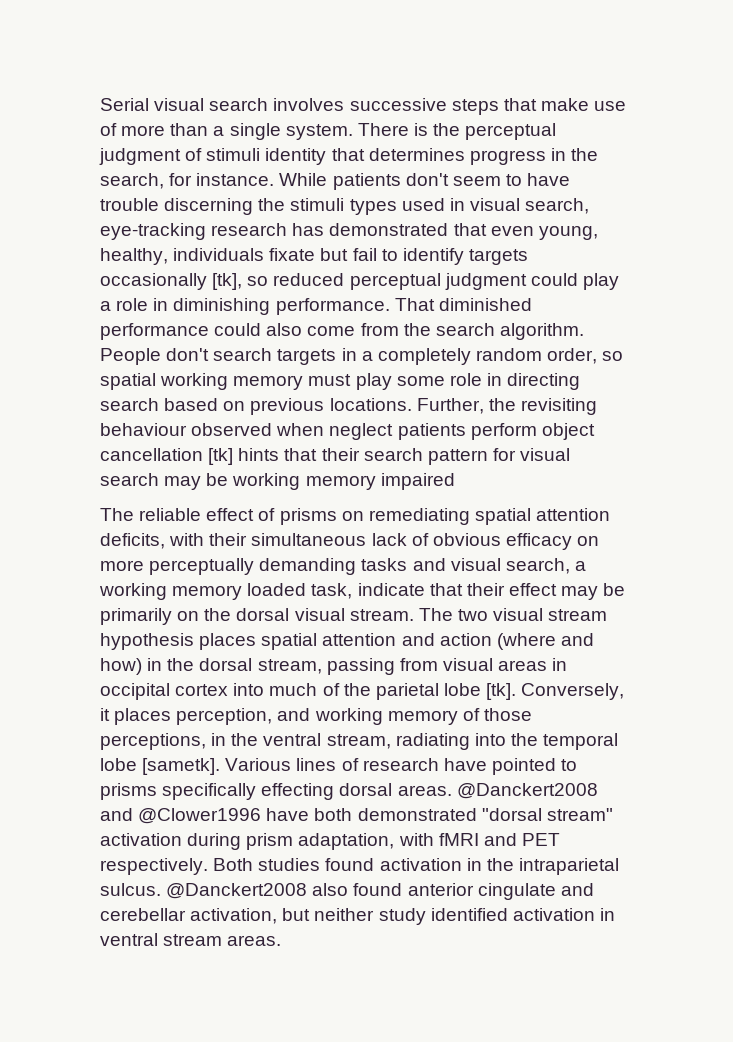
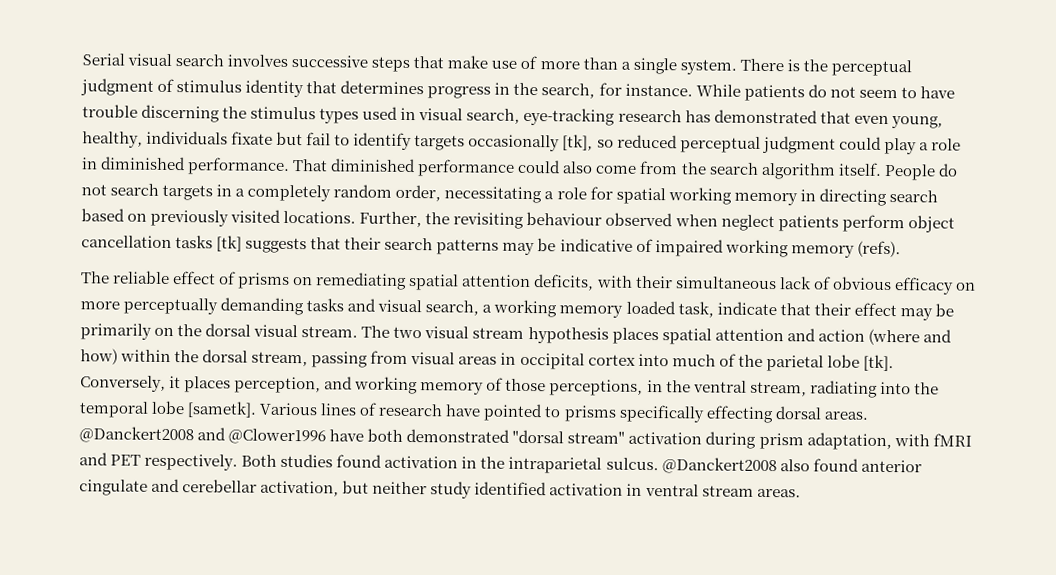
- There is the perceptual judgment of stimuli identity that determines progress in the search, for instance.
+ There is the perceptual judgment of stimulus identity that determines progress in the search, for instance.
- While patients don't seem to have trouble discerning the stimuli types used in visual search, eye-tracking research has demonstrated that even young, healthy, individuals fixate but fail to identify targets occasionally [tk], so reduced perceptual judgment could play a role in diminishing performance.
+ While patients do not seem to have trouble discerning the stimulus types used in visual search, eye-tracking research has demonstrated that even young, healthy, individuals fixate but fail to identify targets occasionally [tk], so reduced perceptual judgment could play a role in diminished performance.
- That diminished performance could also come from the search algorithm. People don't search targets in a completely random order, so spatial working memory must play some role in directing search based on previous locations.
+ That diminished performance could also come from the search algorithm itself. People do not search targets in a completely random order, necessitating a role for spatial working memory in directing search based on previously visited locations.
- Further, the revisiting behaviour observed when neglect patients perform object cancellation [tk] hints that their search pattern for visual search may be working memory impaired
+ Further, the revisiting behaviour observed when neglect patients perform object cancellation tasks [tk] suggests that their search patterns may be indicative of impaired working memory (refs).
- The two visual stream hypothesis places spatial attention and action (where and how) in the dorsal stream, passing from visual areas in occipital cortex into much of the parietal lobe [tk].
+ The two visual stream hypothesis places spatial attention and action (where and how) within the dorsal stream, passing from visual areas in occipital cortex into much of the parietal lobe [tk].

